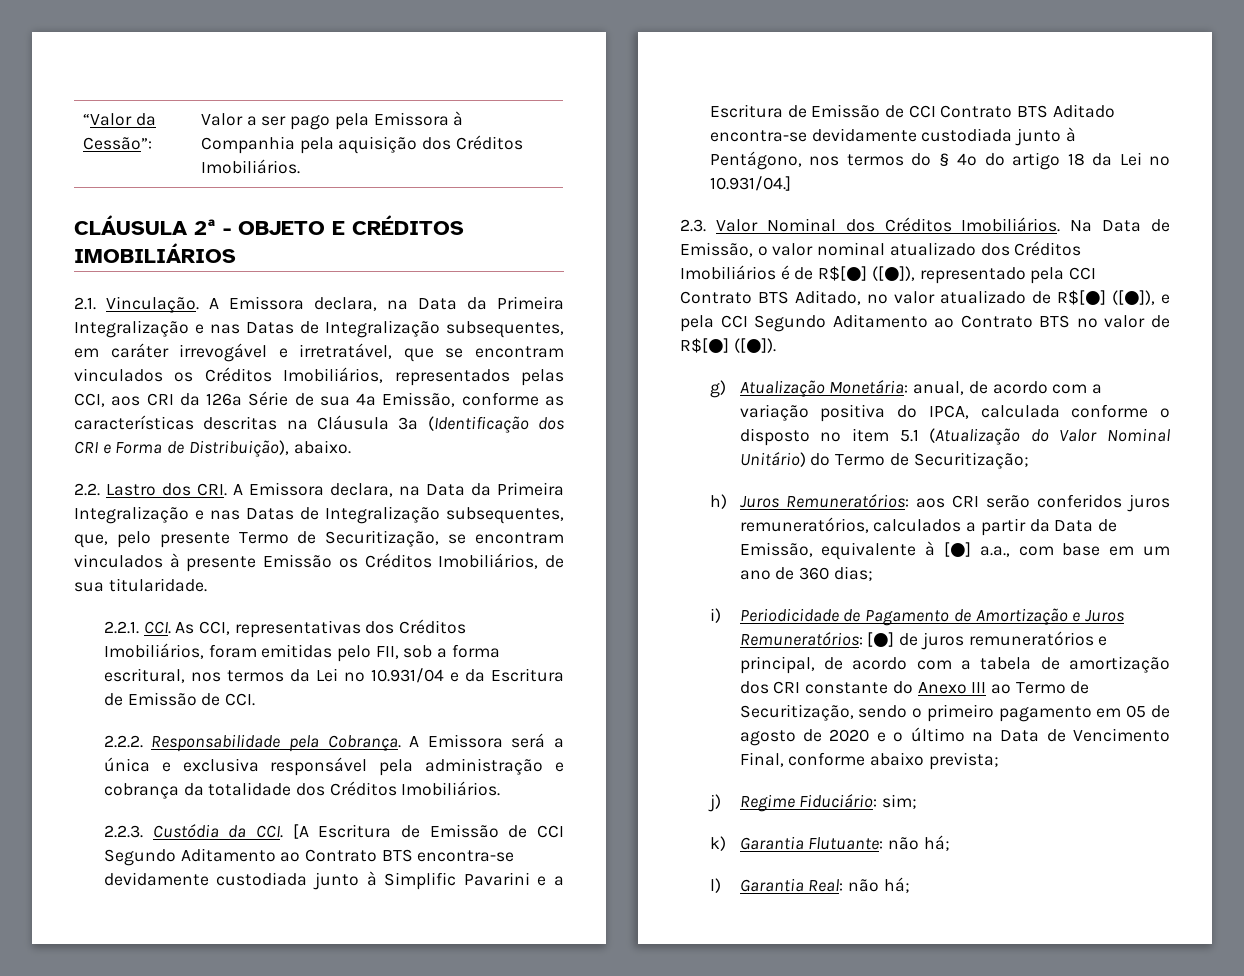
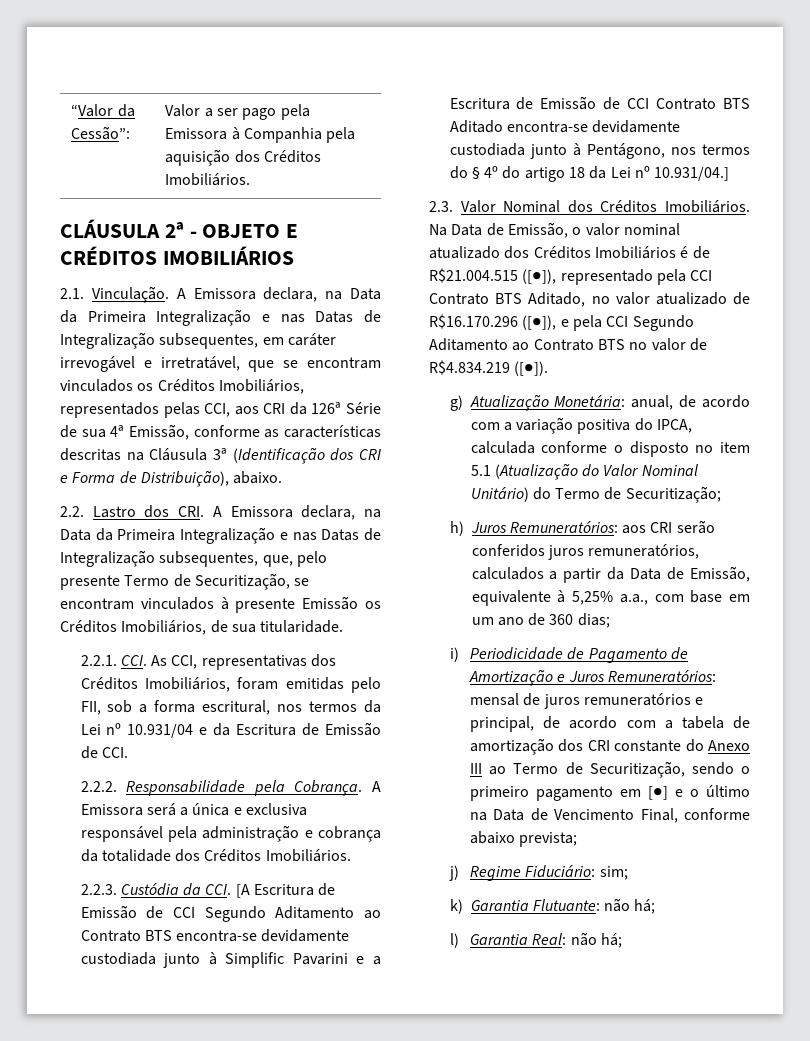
- Na Data de Emissão, o valor nominal atualizado dos Créditos Imobiliários é de R$[●] ([●]), representado pela CCI Contrato BTS Aditado, no valor atualizado de R$[●] ([●]), e pela CCI Segundo Aditamento ao Contrato BTS no valor de R$[●] ([●]).
+ Na Data de Emissão, o valor nominal atualizado dos Créditos Imobiliários é de R$21.004.515 ([●]), representado pela CCI Contrato BTS Aditado, no valor atualizado de R$16.170.296 ([●]), e pela CCI Segundo Aditamento ao Contrato BTS no valor de R$4.834.219 ([●]).
- h) Juros Remuneratórios: aos CRI serão conferidos juros remuneratórios, calculados a partir da Data de Emissão, equivalente à [●] a.a., com base em um ano de 360 dias;
+ h) Juros Remuneratórios: aos CRI serão conferidos juros remuneratórios, calculados a partir da Data de Emissão, equivalente à 5,25% a.a., com base em um ano de 360 dias;
- i) Periodicidade de Pagamento de Amortização e Juros Remuneratórios: [●] de juros remuneratórios e principal, de acordo com a tabela de amortização dos CRI constante do Anexo III ao Termo de Securitização, sendo o primeiro pagamento em 05 de agosto de 2020 e o último na Data de Vencimento Final, conforme abaixo prevista;
+ i) Periodicidade de Pagamento de Amortização e Juros Remuneratórios: mensal de juros remuneratórios e principal, de acordo com a tabela de amortização dos CRI constante do Anexo III ao Termo de Securitização, sendo o primeiro pagamento em [●] e o último na Data de Vencimento Final, conforme abaixo prevista;

